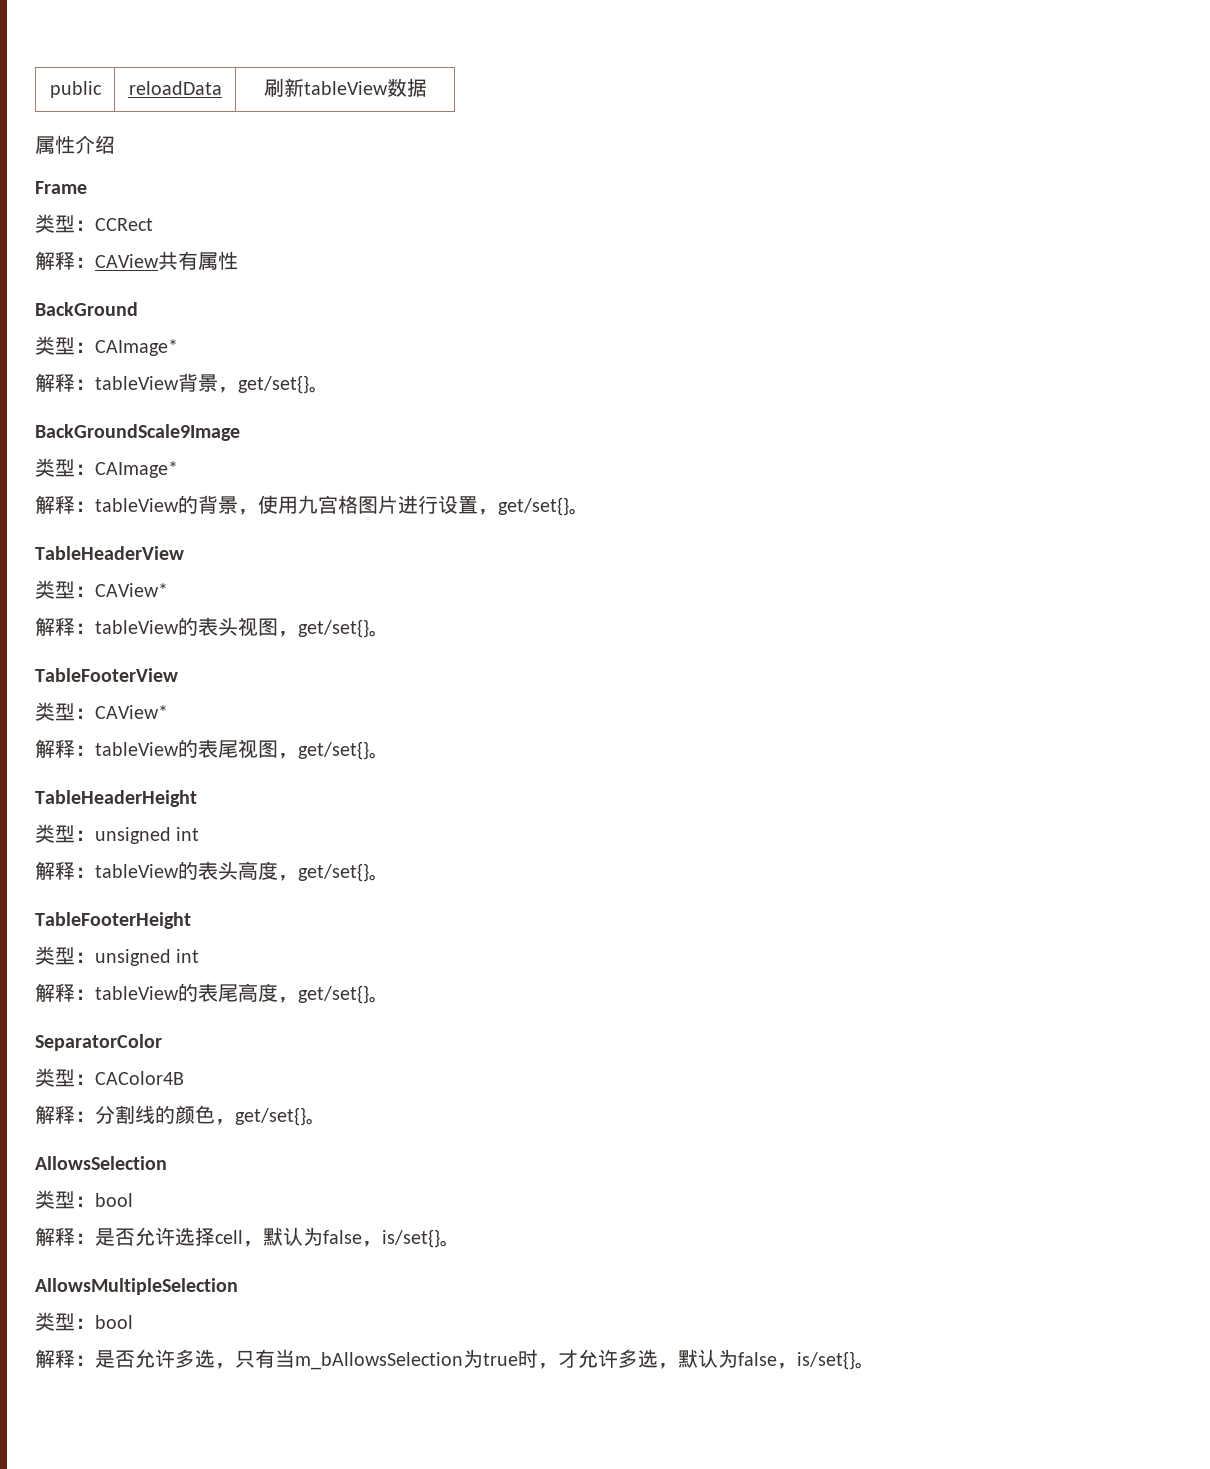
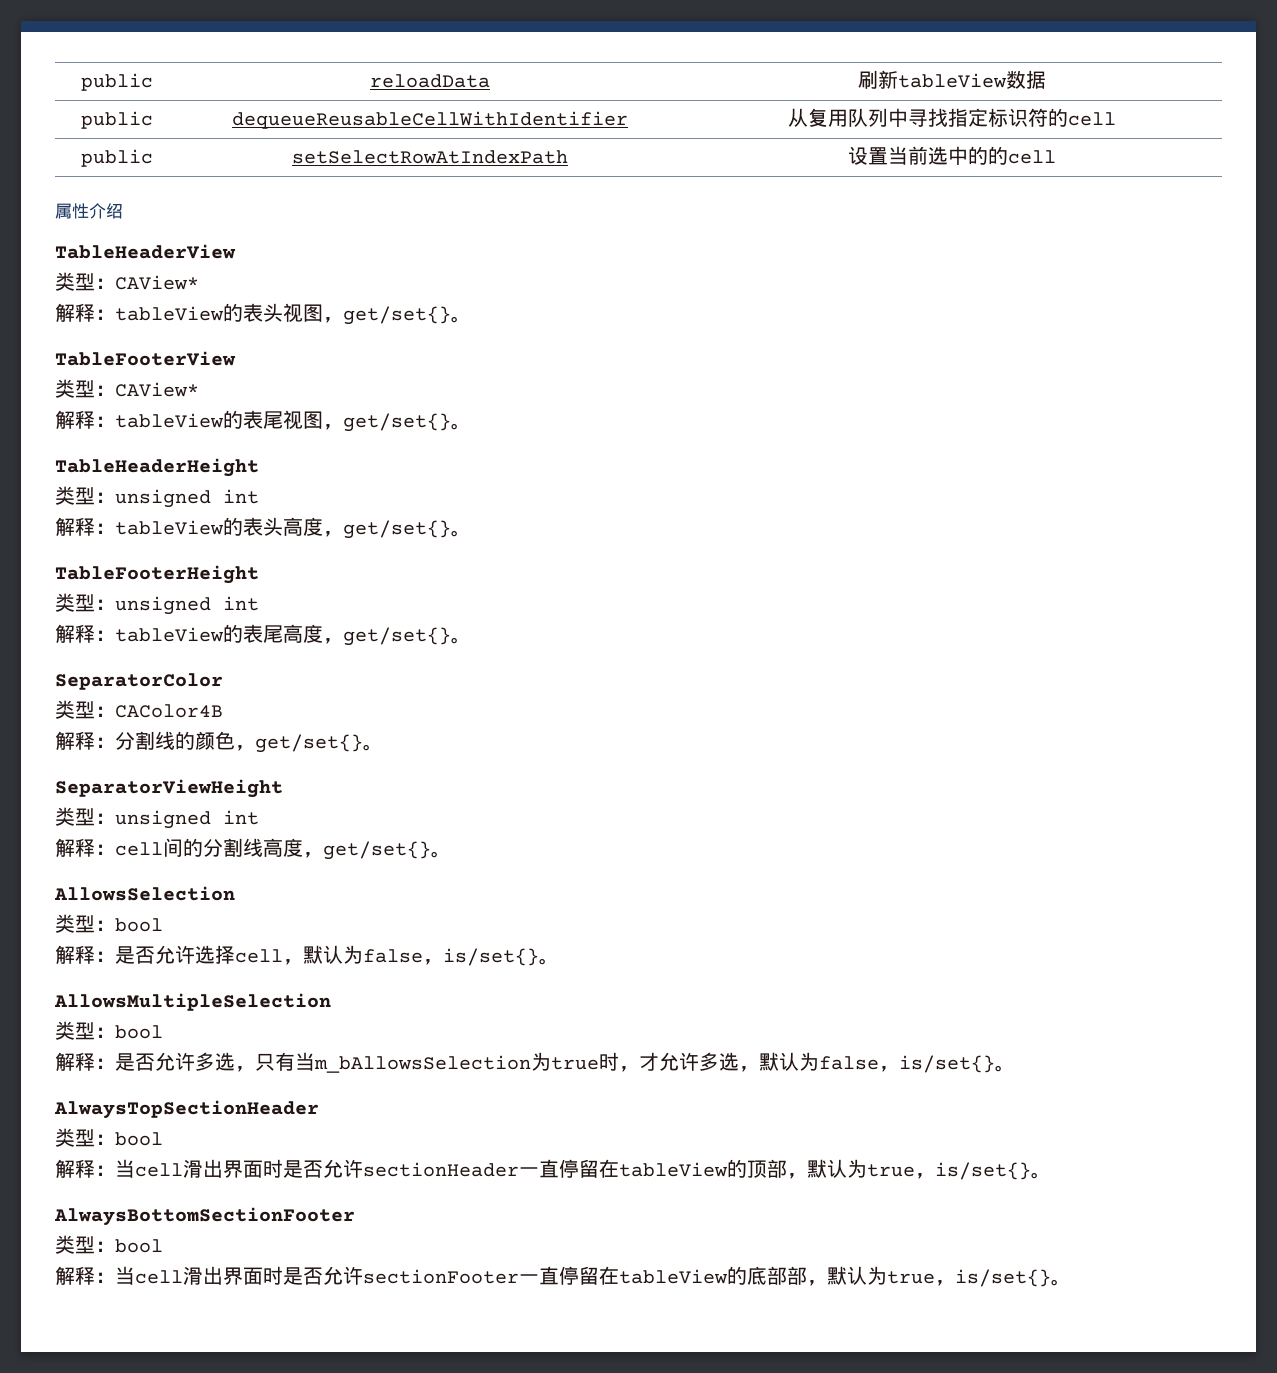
+ public | dequeueReusableCellWithIdentifier | 从复用队列中寻找指定标识符的cell
+ public | setSelectRowAtIndexPath | 设置当前选中的的cell
  属性介绍
- Frame
- 类型：CCRect
- 解释：CAView共有属性
- BackGround
- 类型：CAImage*
- 解释：tableView背景，get/set{}。
- BackGroundScale9Image
- 类型：CAImage*
- 解释：tableView的背景，使用九宫格图片进行设置，get/set{}。
+ SeparatorViewHeight
+ 类型：unsigned int
+ 解释：cell间的分割线高度，get/set{}。
+ AlwaysTopSectionHeader
+ 类型：bool
+ 解释：当cell滑出界面时是否允许sectionHeader一直停留在tableView的顶部，默认为true，is/set{}。
+ AlwaysBottomSectionFooter
+ 类型：bool
+ 解释：当cell滑出界面时是否允许sectionFooter一直停留在tableView的底部部，默认为true，is/set{}。

